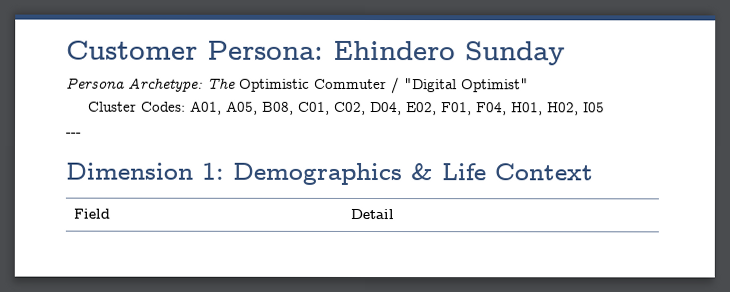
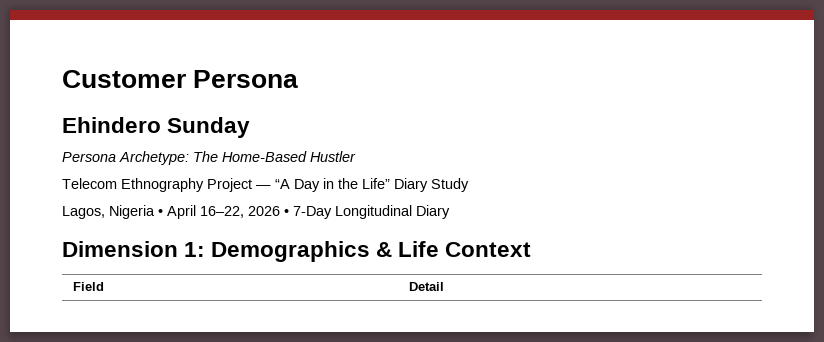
- Customer Persona: Ehindero Sunday
+ Customer Persona
+ Ehindero Sunday
- Persona Archetype: The Optimistic Commuter / "Digital Optimist"
- Cluster Codes: A01, A05, B08, C01, C02, D04, E02, F01, F04, H01, H02, I05
- ---
+ Persona Archetype: The Home-Based Hustler
+ Telecom Ethnography Project — “A Day in the Life” Diary Study
+ Lagos, Nigeria • April 16–22, 2026 • 7-Day Longitudinal Diary

